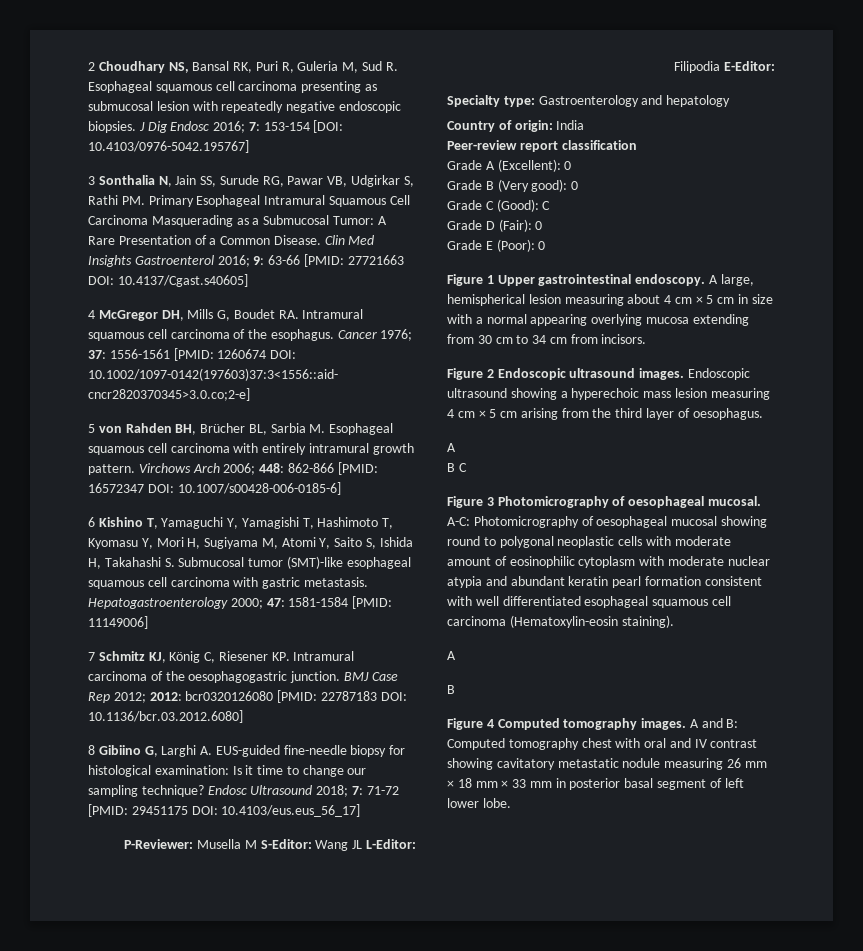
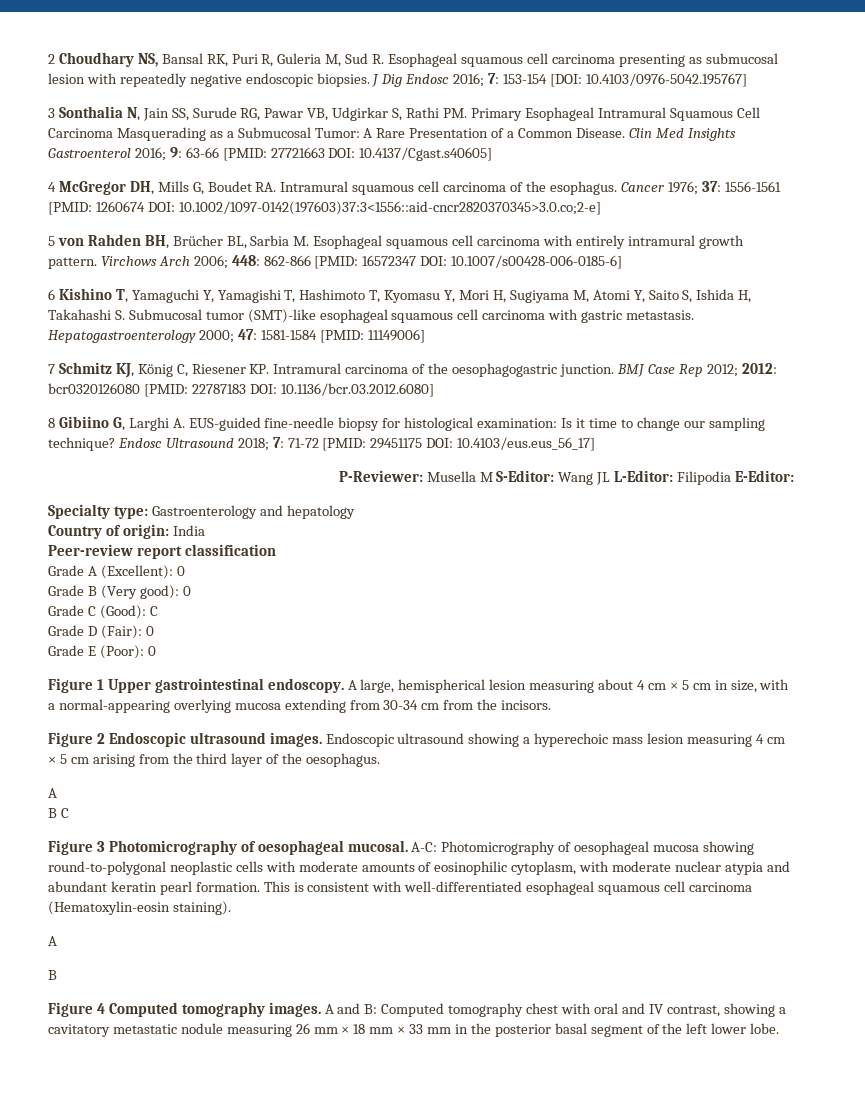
- A large, hemispherical lesion measuring about 4 cm × 5 cm in size with a normal appearing overlying mucosa extending from 30 cm to 34 cm from incisors.
+ A large, hemispherical lesion measuring about 4 cm × 5 cm in size, with a normal-appearing overlying mucosa extending from 30-34 cm from the incisors.
- Endoscopic ultrasound showing a hyperechoic mass lesion measuring 4 cm × 5 cm arising from the third layer of oesophagus.
+ Endoscopic ultrasound showing a hyperechoic mass lesion measuring 4 cm × 5 cm arising from the third layer of the oesophagus.
- A-C: Photomicrography of oesophageal mucosal showing round to polygonal neoplastic cells with moderate amount of eosinophilic cytoplasm with moderate nuclear atypia and abundant keratin pearl formation consistent with well differentiated esophageal squamous cell carcinoma (Hematoxylin-eosin staining).
+ A-C: Photomicrography of oesophageal mucosa showing round-to-polygonal neoplastic cells with moderate amounts of eosinophilic cytoplasm, with moderate nuclear atypia and abundant keratin pearl formation. This is consistent with well-differentiated esophageal squamous cell carcinoma (Hematoxylin-eosin staining).
- A and B: Computed tomography chest with oral and IV contrast showing cavitatory metastatic nodule measuring 26 mm × 18 mm × 33 mm in posterior basal segment of left lower lobe.
+ A and B: Computed tomography chest with oral and IV contrast, showing a cavitatory metastatic nodule measuring 26 mm × 18 mm × 33 mm in the posterior basal segment of the left lower lobe.

